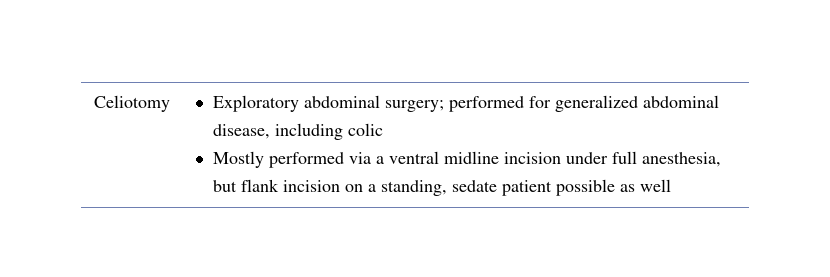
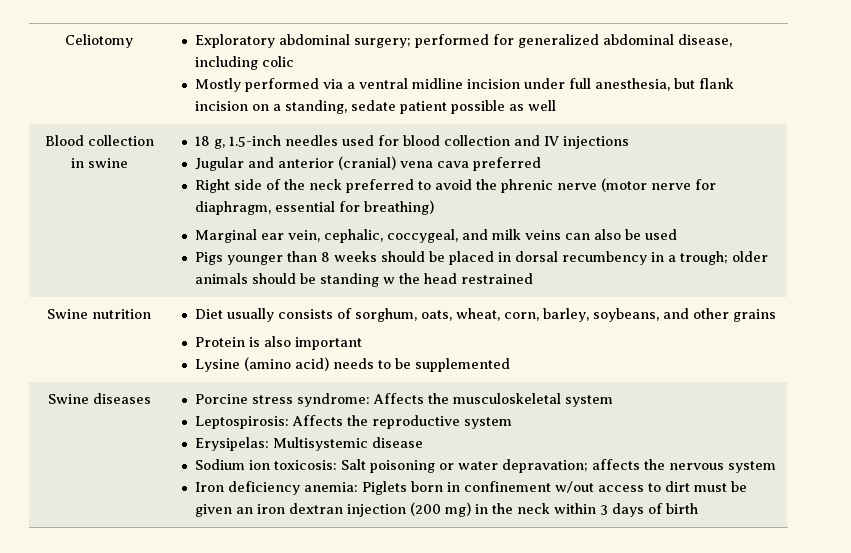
+ Blood collection in swine | 18 g, 1.5-inch needles used for blood collection and IV injections
+ Jugular and anterior (cranial) vena cava preferred
+ Right side of the neck preferred to avoid the phrenic nerve (motor nerve for diaphragm, essential for breathing)
+ Marginal ear vein, cephalic, coccygeal, and milk veins can also be used
+ Pigs younger than 8 weeks should be placed in dorsal recumbency in a trough; older animals should be standing w the head restrained
+ Swine nutrition | Diet usually consists of sorghum, oats, wheat, corn, barley, soybeans, and other grains
+ Protein is also important
+ Lysine (amino acid) needs to be supplemented
+ Swine diseases | Porcine stress syndrome: Affects the musculoskeletal system
+ Leptospirosis: Affects the reproductive system
+ Erysipelas: Multisystemic disease
+ Sodium ion toxicosis: Salt poisoning or water depravation; affects the nervous system
+ Iron deficiency anemia: Piglets born in confinement w/out access to dirt must be given an iron dextran injection (200 mg) in the neck within 3 days of birth

